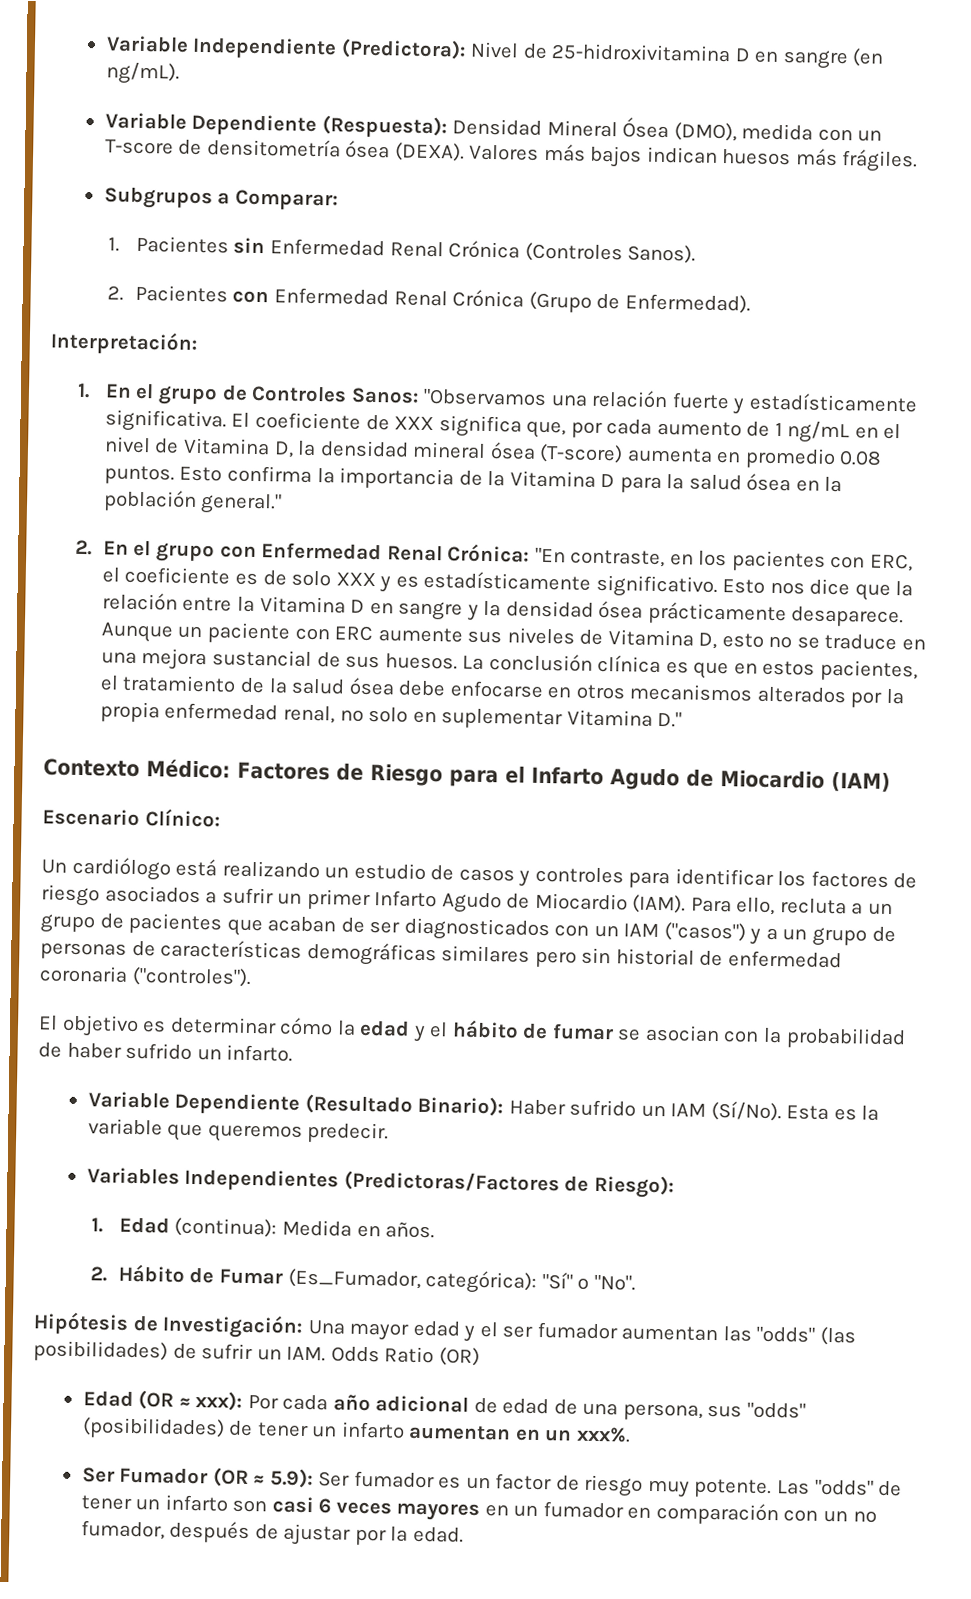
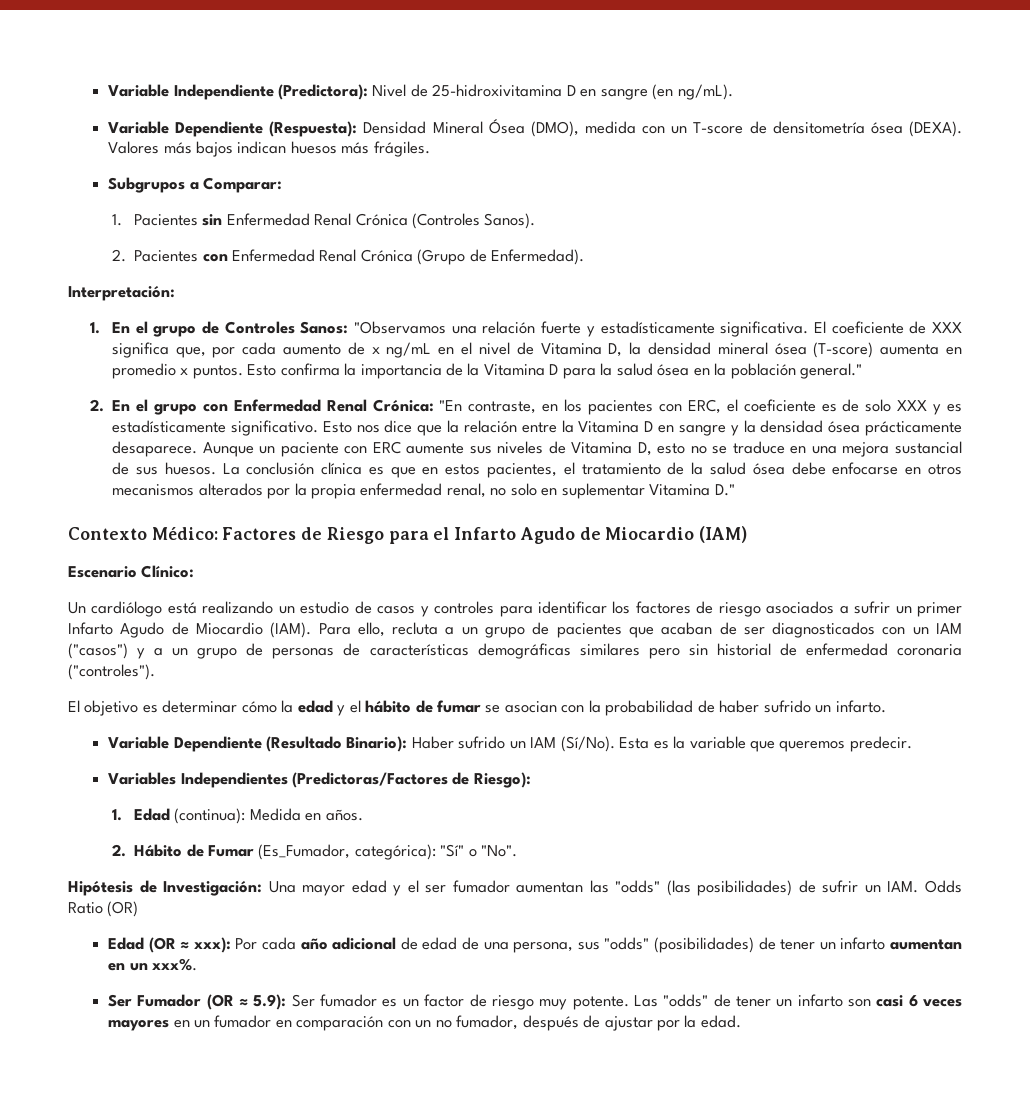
- El coeficiente de XXX significa que, por cada aumento de 1 ng/mL en el nivel de Vitamina D, la densidad mineral ósea (T-score) aumenta en promedio 0.08 puntos.
+ El coeficiente de XXX significa que, por cada aumento de x ng/mL en el nivel de Vitamina D, la densidad mineral ósea (T-score) aumenta en promedio x puntos.

